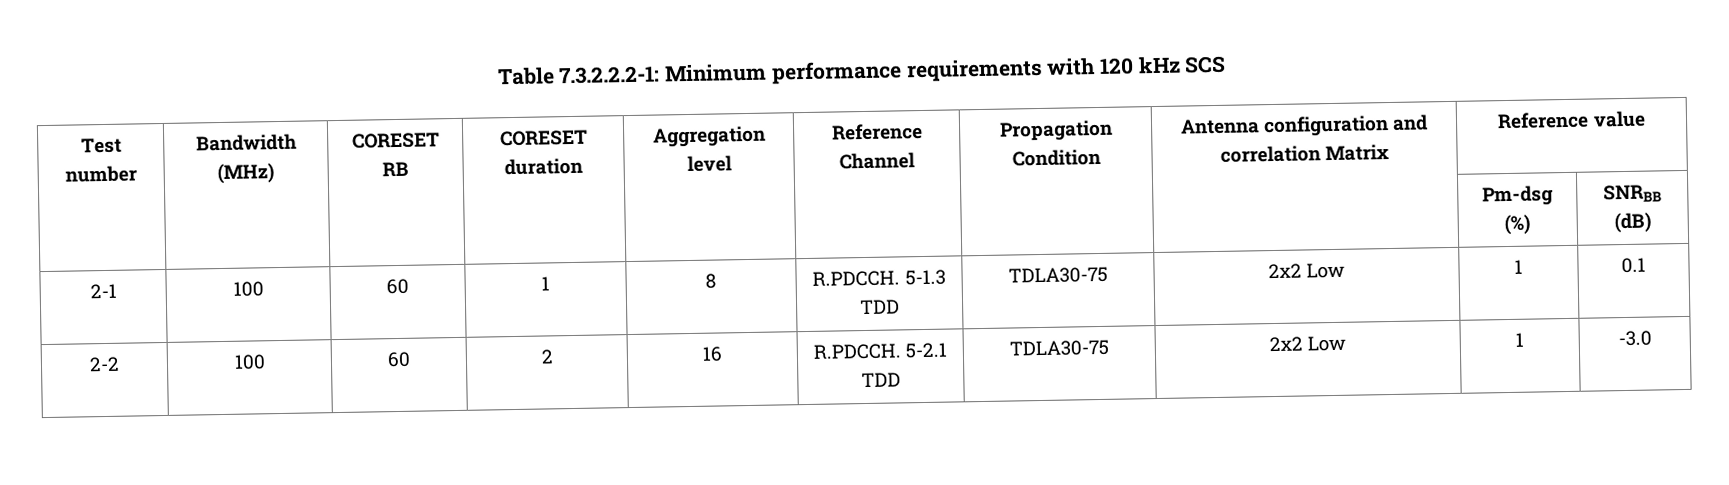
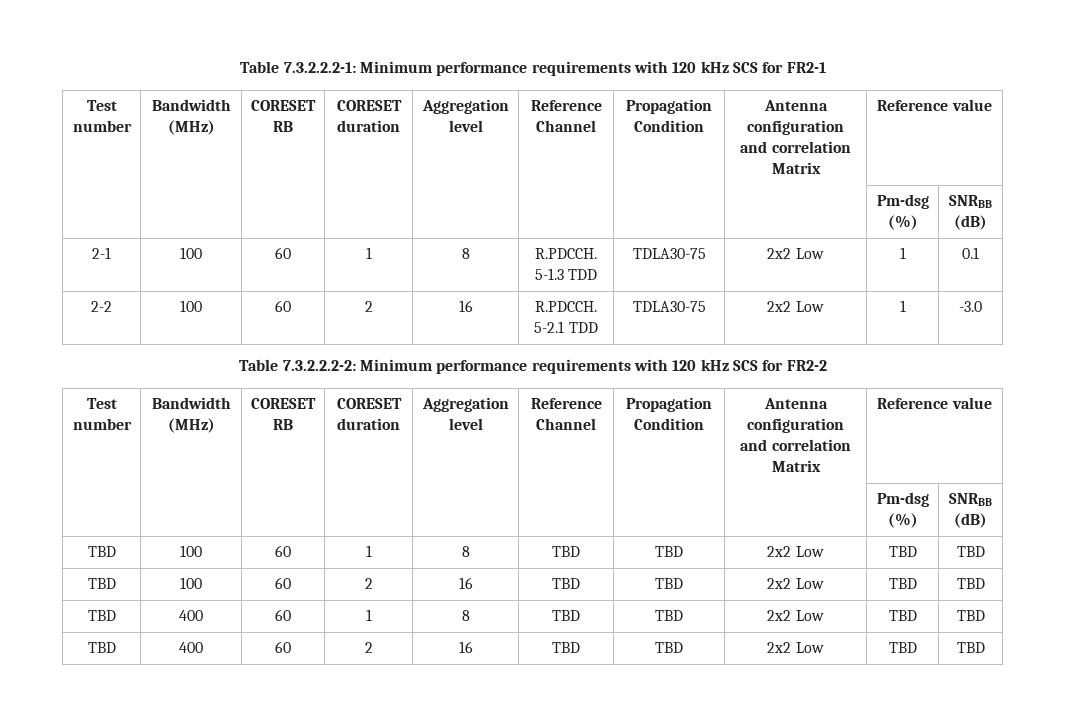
- Table 7.3.2.2.2-1: Minimum performance requirements with 120 kHz SCS
+ Table 7.3.2.2.2-1: Minimum performance requirements with 120 kHz SCS for FR2-1
+ Table 7.3.2.2.2-2: Minimum performance requirements with 120 kHz SCS for FR2-2
+ Test number | Bandwidth (MHz) | CORESET RB | CORESET duration | Aggregation level | Reference Channel | Propagation Condition | Antenna configuration and correlation Matrix | Reference value
+ | | | | | | | | Pm-dsg (%) | SNRBB (dB)
+ TBD | 100 | 60 | 1 | 8 | TBD | TBD | 2x2 Low | TBD | TBD
+ TBD | 100 | 60 | 2 | 16 | TBD | TBD | 2x2 Low | TBD | TBD
+ TBD | 400 | 60 | 1 | 8 | TBD | TBD | 2x2 Low | TBD | TBD
+ TBD | 400 | 60 | 2 | 16 | TBD | TBD | 2x2 Low | TBD | TBD

